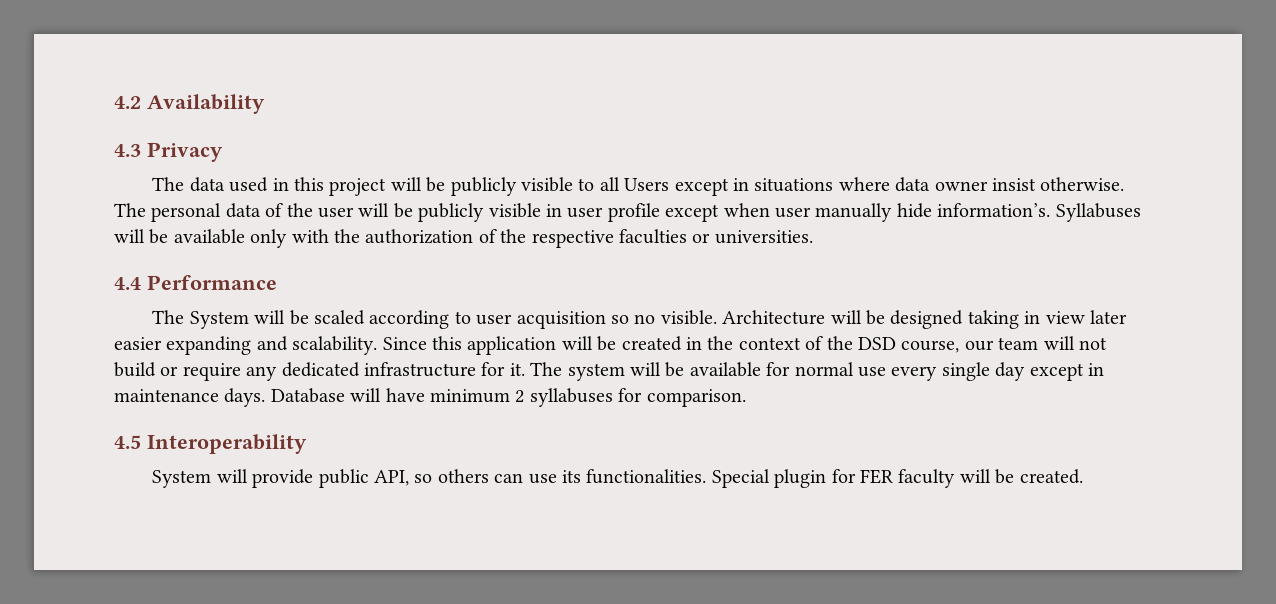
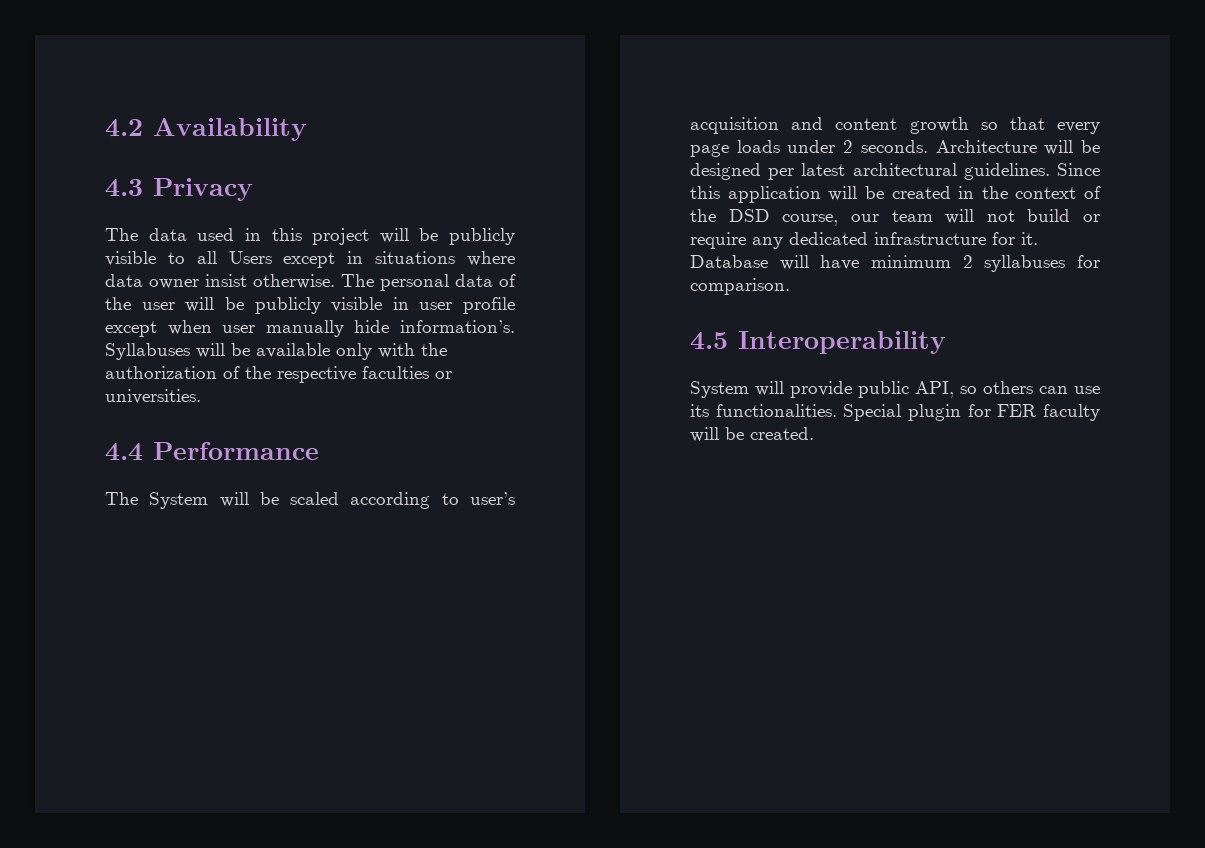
- The System will be scaled according to user acquisition so no visible. Architecture will be designed taking in view later easier expanding and scalability.
+ The System will be scaled according to user’s acquisition and content growth so that every page loads under 2 seconds. Architecture will be designed per latest architectural guidelines.
- The system will be available for normal use every single day except in maintenance days.

